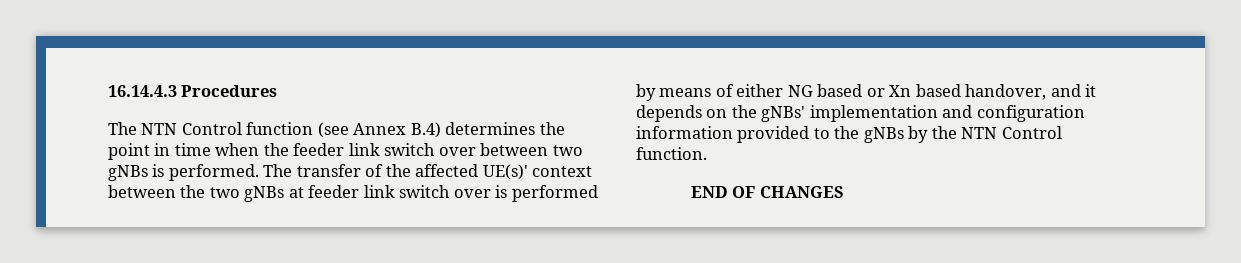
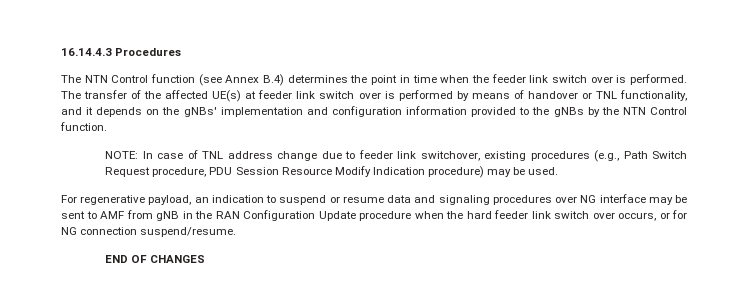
- The NTN Control function (see Annex B.4) determines the point in time when the feeder link switch over between two gNBs is performed.
+ The NTN Control function (see Annex B.4) determines the point in time when the feeder link switch over is performed.
- The transfer of the affected UE(s)' context between the two gNBs at feeder link switch over is performed by means of either NG based or Xn based handover, and it depends on the gNBs' implementation and configuration information provided to the gNBs by the NTN Control function.
+ The transfer of the affected UE(s) at feeder link switch over is performed by means of handover or TNL functionality, and it depends on the gNBs' implementation and configuration information provided to the gNBs by the NTN Control function.
+ NOTE: In case of TNL address change due to feeder link switchover, existing procedures (e.g., Path Switch Request procedure, PDU Session Resource Modify Indication procedure) may be used.
+ For regenerative payload, an indication to suspend or resume data and signaling procedures over NG interface may be sent to AMF from gNB in the RAN Configuration Update procedure when the hard feeder link switch over occurs, or for NG connection suspend/resume.

